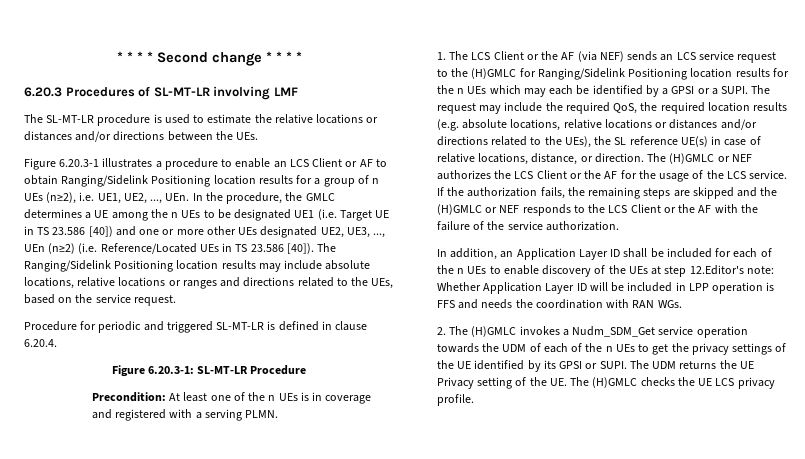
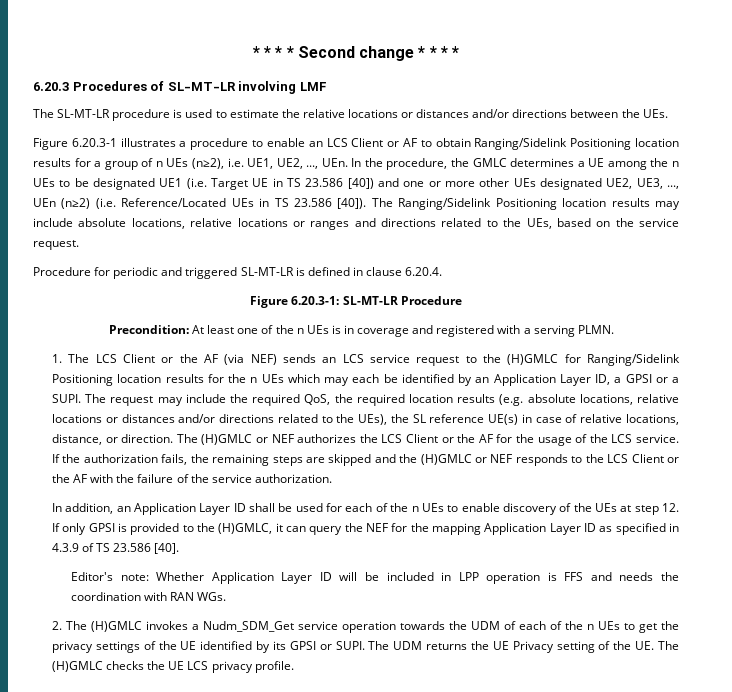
- 1. The LCS Client or the AF (via NEF) sends an LCS service request to the (H)GMLC for Ranging/Sidelink Positioning location results for the n UEs which may each be identified by a GPSI or a SUPI.
+ 1. The LCS Client or the AF (via NEF) sends an LCS service request to the (H)GMLC for Ranging/Sidelink Positioning location results for the n UEs which may each be identified by an Application Layer ID, a GPSI or a SUPI.
- In addition, an Application Layer ID shall be included for each of the n UEs to enable discovery of the UEs at step 12.Editor's note: Whether Application Layer ID will be included in LPP operation is FFS and needs the coordination with RAN WGs.
+ In addition, an Application Layer ID shall be used for each of the n UEs to enable discovery of the UEs at step 12. If only GPSI is provided to the (H)GMLC, it can query the NEF for the mapping Application Layer ID as specified in 4.3.9 of TS 23.586 [40].
+ Editor's note: Whether Application Layer ID will be included in LPP operation is FFS and needs the coordination with RAN WGs.

